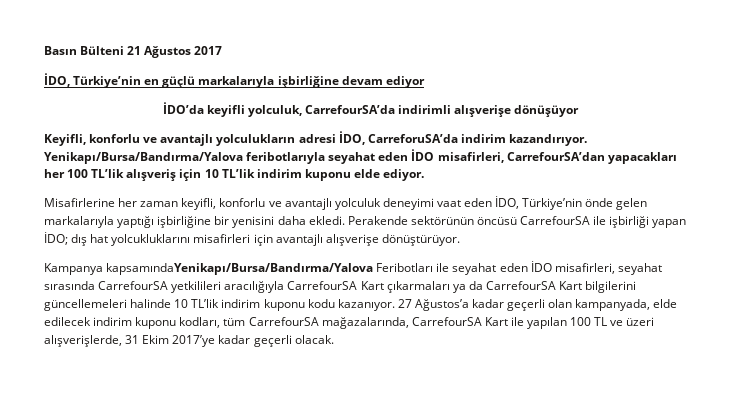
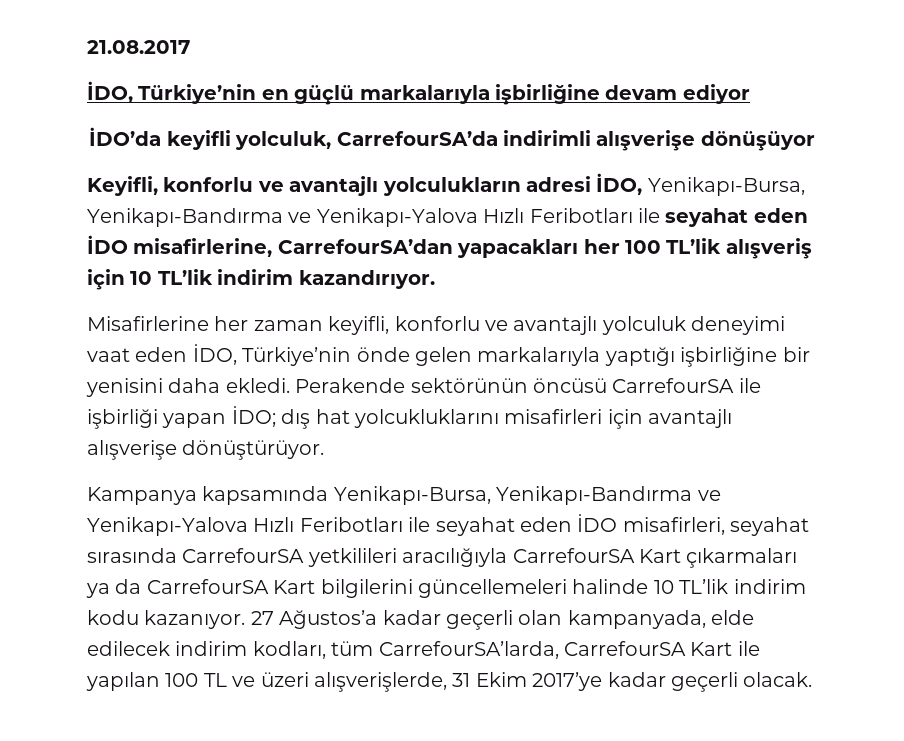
- Basın Bülteni 21 Ağustos 2017
+ 21.08.2017
- Keyifli, konforlu ve avantajlı yolculukların adresi İDO, CarreforuSA’da indirim kazandırıyor. Yenikapı/Bursa/Bandırma/Yalova feribotlarıyla seyahat eden İDO misafirleri, CarrefourSA’dan yapacakları her 100 TL’lik alışveriş için 10 TL’lik indirim kuponu elde ediyor.
+ Keyifli, konforlu ve avantajlı yolculukların adresi İDO, Yenikapı-Bursa, Yenikapı-Bandırma ve Yenikapı-Yalova Hızlı Feribotları ile seyahat eden İDO misafirlerine, CarrefourSA’dan yapacakları her 100 TL’lik alışveriş için 10 TL’lik indirim kazandırıyor.
- Kampanya kapsamındaYenikapı/Bursa/Bandırma/Yalova Feribotları ile seyahat eden İDO misafirleri, seyahat sırasında CarrefourSA yetkilileri aracılığıyla CarrefourSA Kart çıkarmaları ya da CarrefourSA Kart bilgilerini güncellemeleri halinde 10 TL’lik indirim kuponu kodu kazanıyor.
+ Kampanya kapsamında Yenikapı-Bursa, Yenikapı-Bandırma ve Yenikapı-Yalova Hızlı Feribotları ile seyahat eden İDO misafirleri, seyahat sırasında CarrefourSA yetkilileri aracılığıyla CarrefourSA Kart çıkarmaları ya da CarrefourSA Kart bilgilerini güncellemeleri halinde 10 TL’lik indirim kodu kazanıyor.
- 27 Ağustos’a kadar geçerli olan kampanyada, elde edilecek indirim kuponu kodları, tüm CarrefourSA mağazalarında, CarrefourSA Kart ile yapılan 100 TL ve üzeri alışverişlerde, 31 Ekim 2017’ye kadar geçerli olacak.
+ 27 Ağustos’a kadar geçerli olan kampanyada, elde edilecek indirim kodları, tüm CarrefourSA’larda, CarrefourSA Kart ile yapılan 100 TL ve üzeri alışverişlerde, 31 Ekim 2017’ye kadar geçerli olacak.

